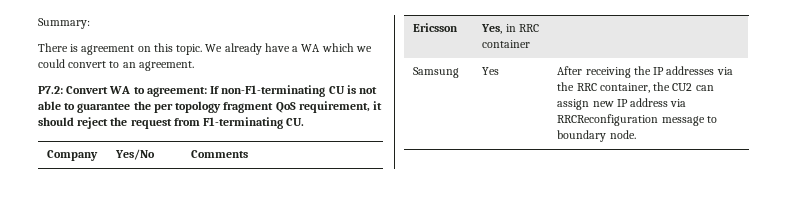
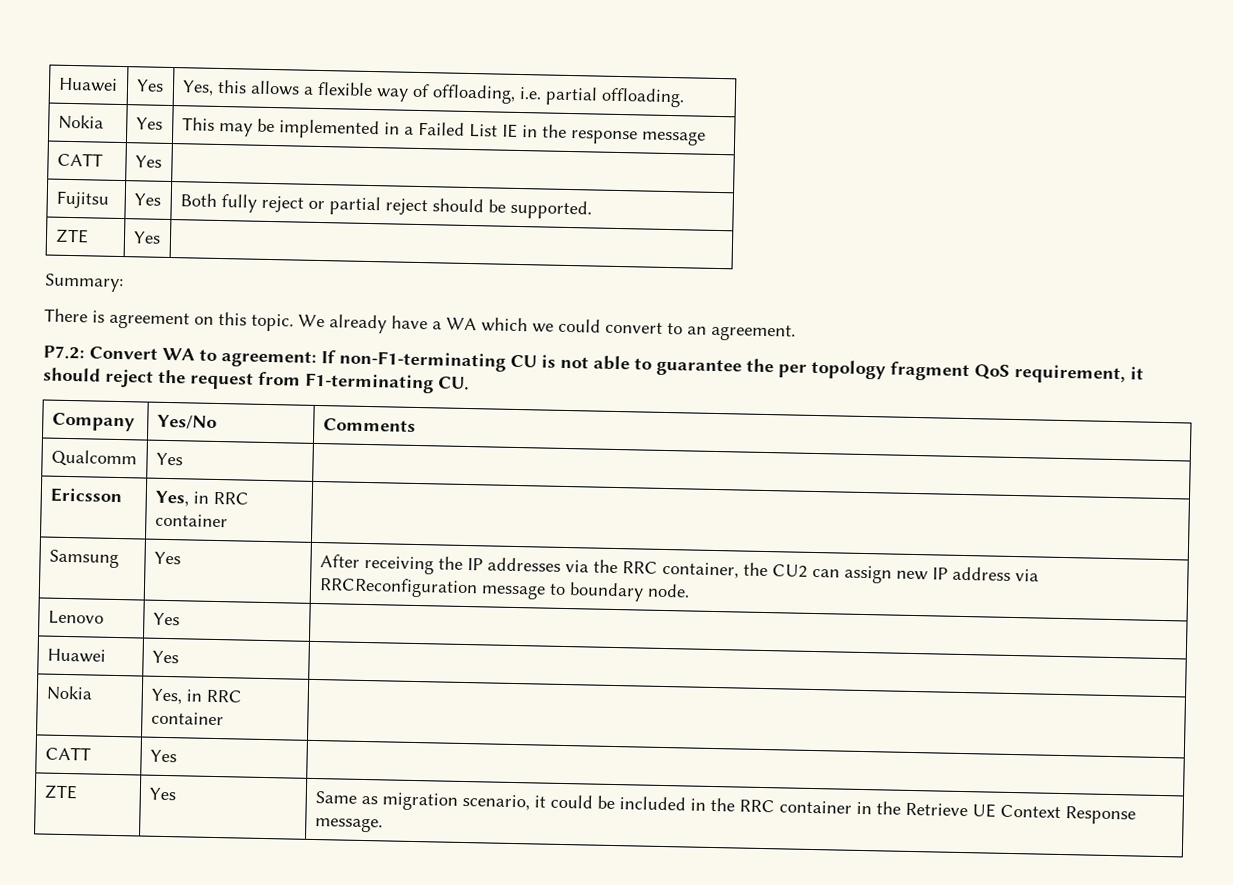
+ Huawei | Yes | Yes, this allows a flexible way of offloading, i.e. partial offloading.
+ Nokia | Yes | This may be implemented in a Failed List IE in the response message
+ CATT | Yes |
+ Fujitsu | Yes | Both fully reject or partial reject should be supported.
+ ZTE | Yes |
+ Qualcomm | Yes |
+ Lenovo | Yes |
+ Huawei | Yes |
+ Nokia | Yes, in RRC container |
+ CATT | Yes |
+ ZTE | Yes | Same as migration scenario, it could be included in the RRC container in the Retrieve UE Context Response message.

